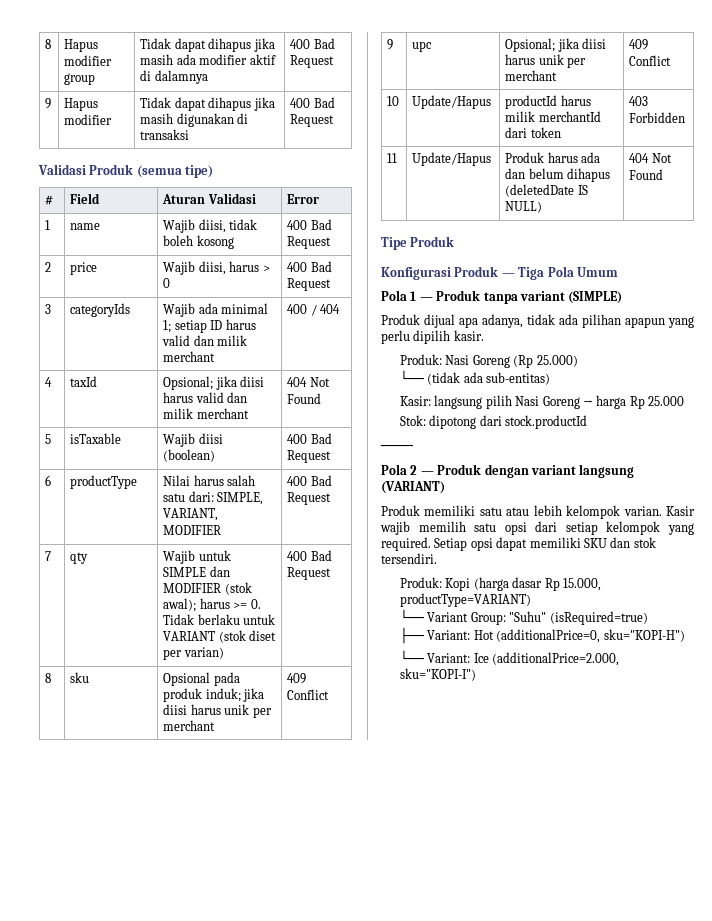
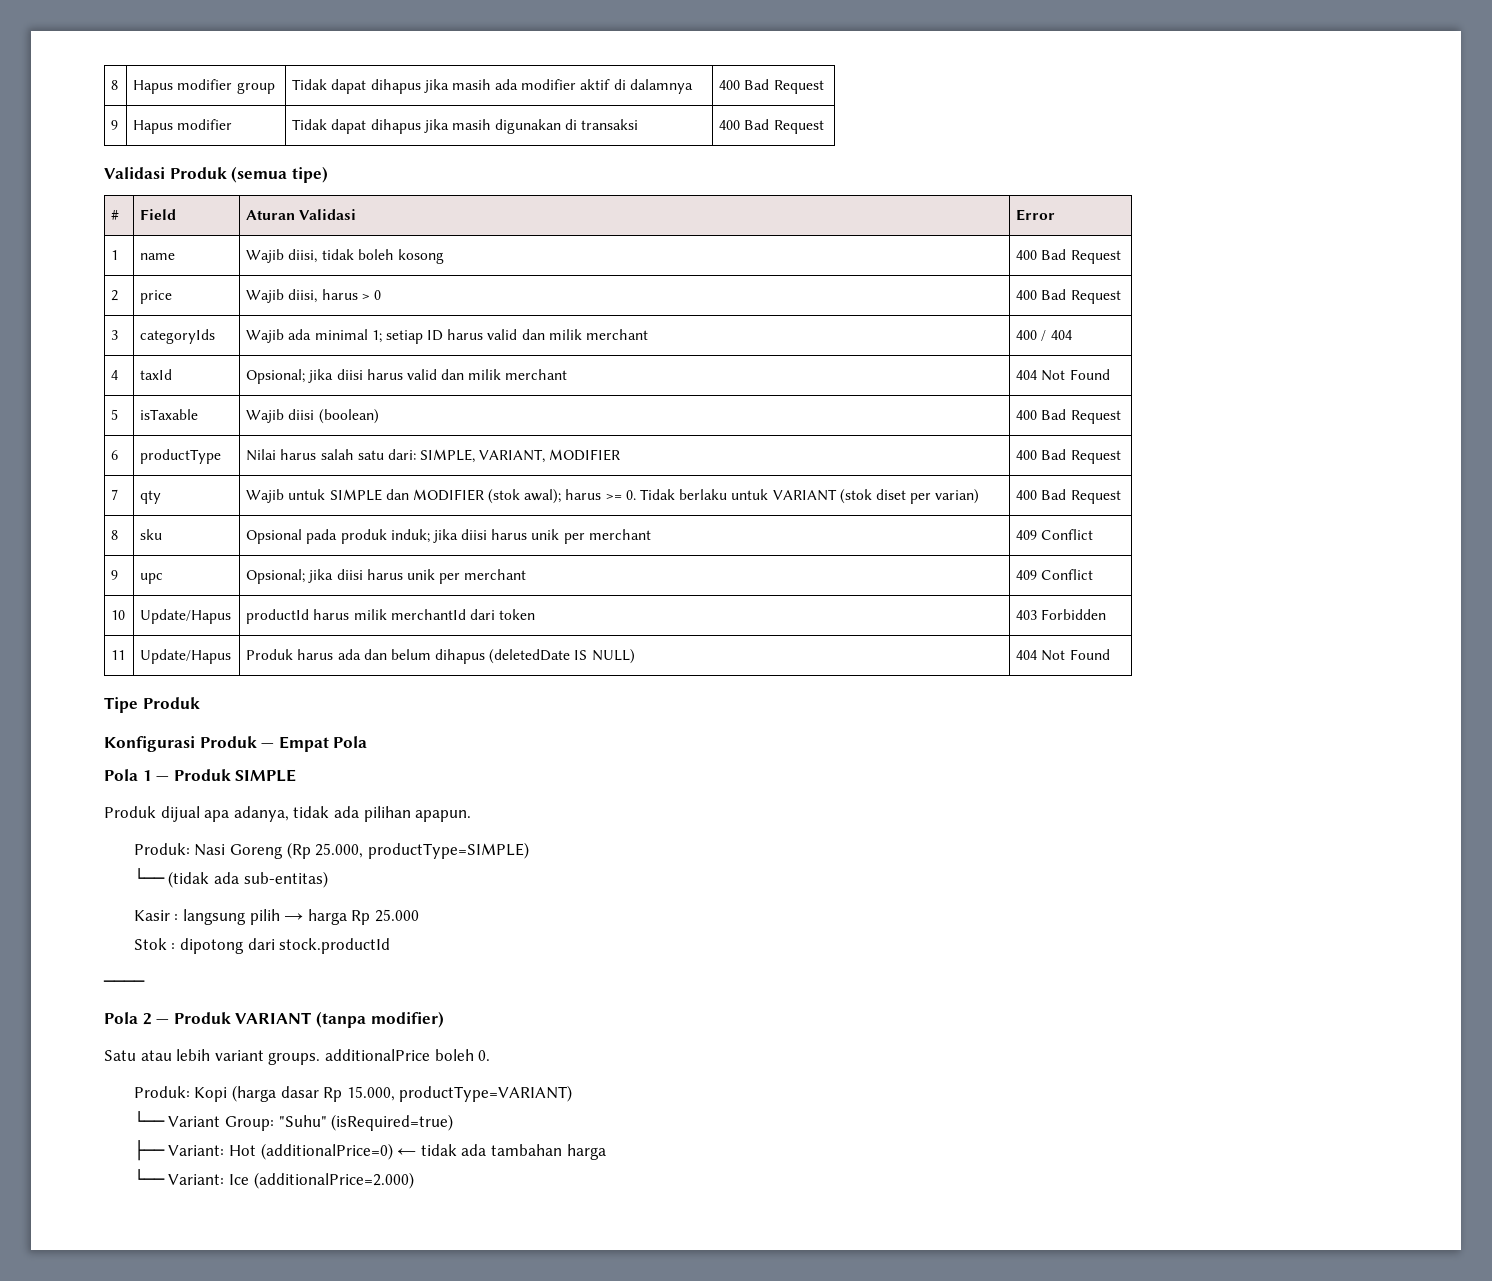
- Konfigurasi Produk — Tiga Pola Umum
+ Konfigurasi Produk — Empat Pola
- Pola 1 — Produk tanpa variant (SIMPLE)
+ Pola 1 — Produk SIMPLE
- Produk dijual apa adanya, tidak ada pilihan apapun yang perlu dipilih kasir.
+ Produk dijual apa adanya, tidak ada pilihan apapun.
- Produk: Nasi Goreng (Rp 25.000)
+ Produk: Nasi Goreng (Rp 25.000, productType=SIMPLE)
- Kasir: langsung pilih Nasi Goreng → harga Rp 25.000
+ Kasir : langsung pilih → harga Rp 25.000
- Stok: dipotong dari stock.productId
+ Stok : dipotong dari stock.productId
- Pola 2 — Produk dengan variant langsung (VARIANT)
- Produk memiliki satu atau lebih kelompok varian. Kasir wajib memilih satu opsi dari setiap kelompok yang required. Setiap opsi dapat memiliki SKU dan stok tersendiri.
+ Pola 2 — Produk VARIANT (tanpa modifier)
+ Satu atau lebih variant groups. additionalPrice boleh 0.
- ├── Variant: Hot (additionalPrice=0, sku="KOPI-H")
+ ├── Variant: Hot (additionalPrice=0) ← tidak ada tambahan harga
- └── Variant: Ice (additionalPrice=2.000, sku="KOPI-I")
+ └── Variant: Ice (additionalPrice=2.000)

